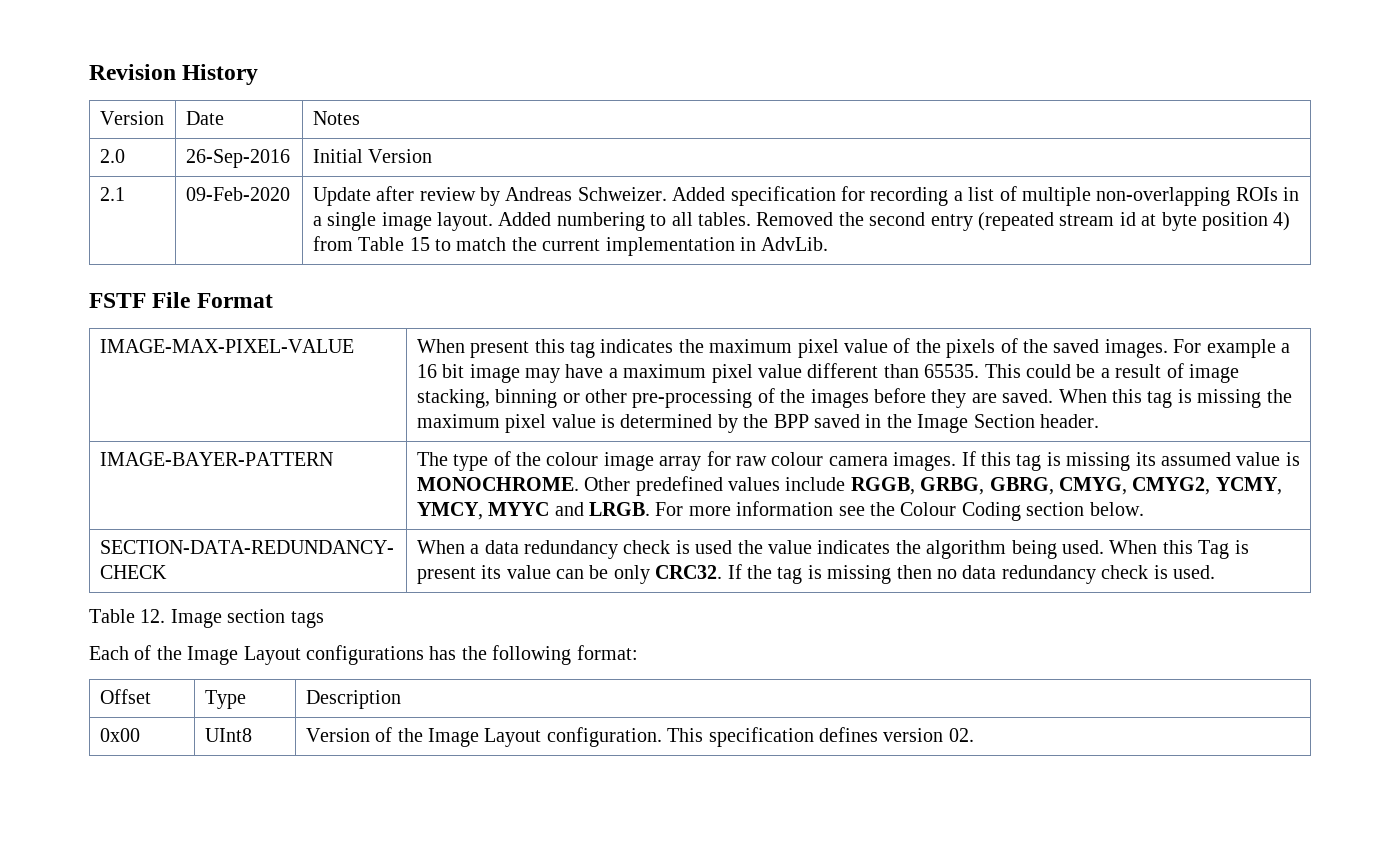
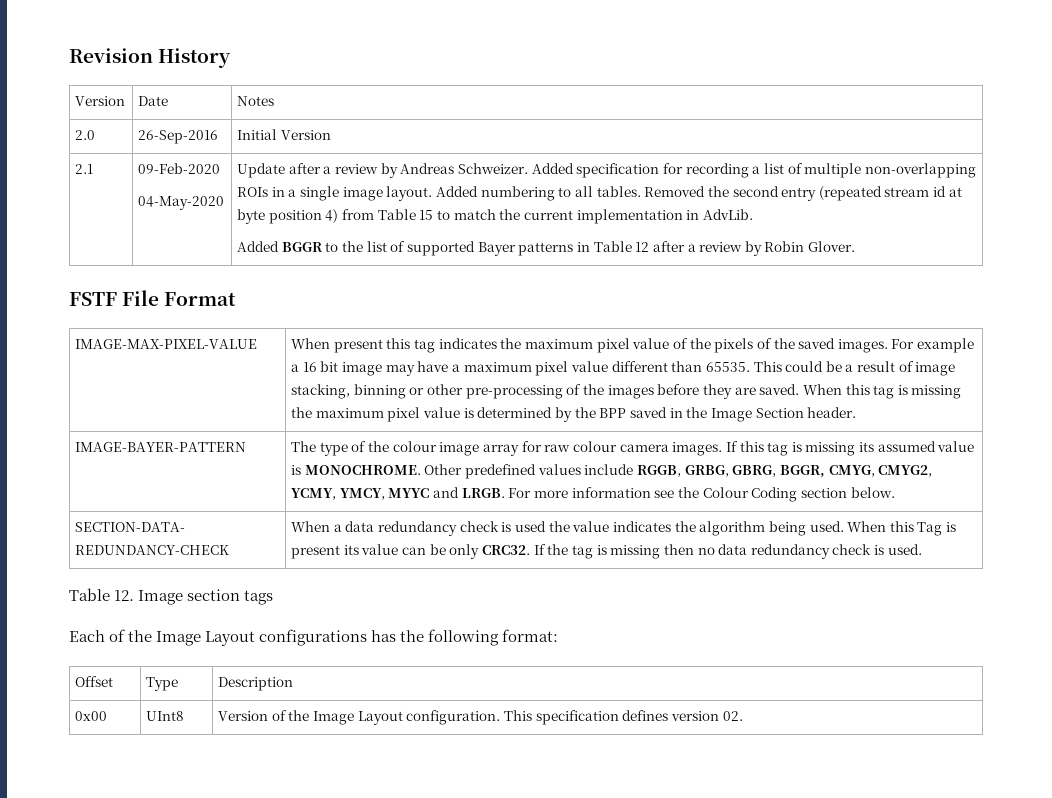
+ 04-May-2020
- Update after review by Andreas Schweizer.
+ Update after a review by Andreas Schweizer.
+ Added BGGR to the list of supported Bayer patterns in Table 12 after a review by Robin Glover.
- Other predefined values include RGGB, GRBG, GBRG, CMYG, CMYG2, YCMY, YMCY, MYYC and LRGB.
+ Other predefined values include RGGB, GRBG, GBRG, BGGR, CMYG, CMYG2, YCMY, YMCY, MYYC and LRGB.

